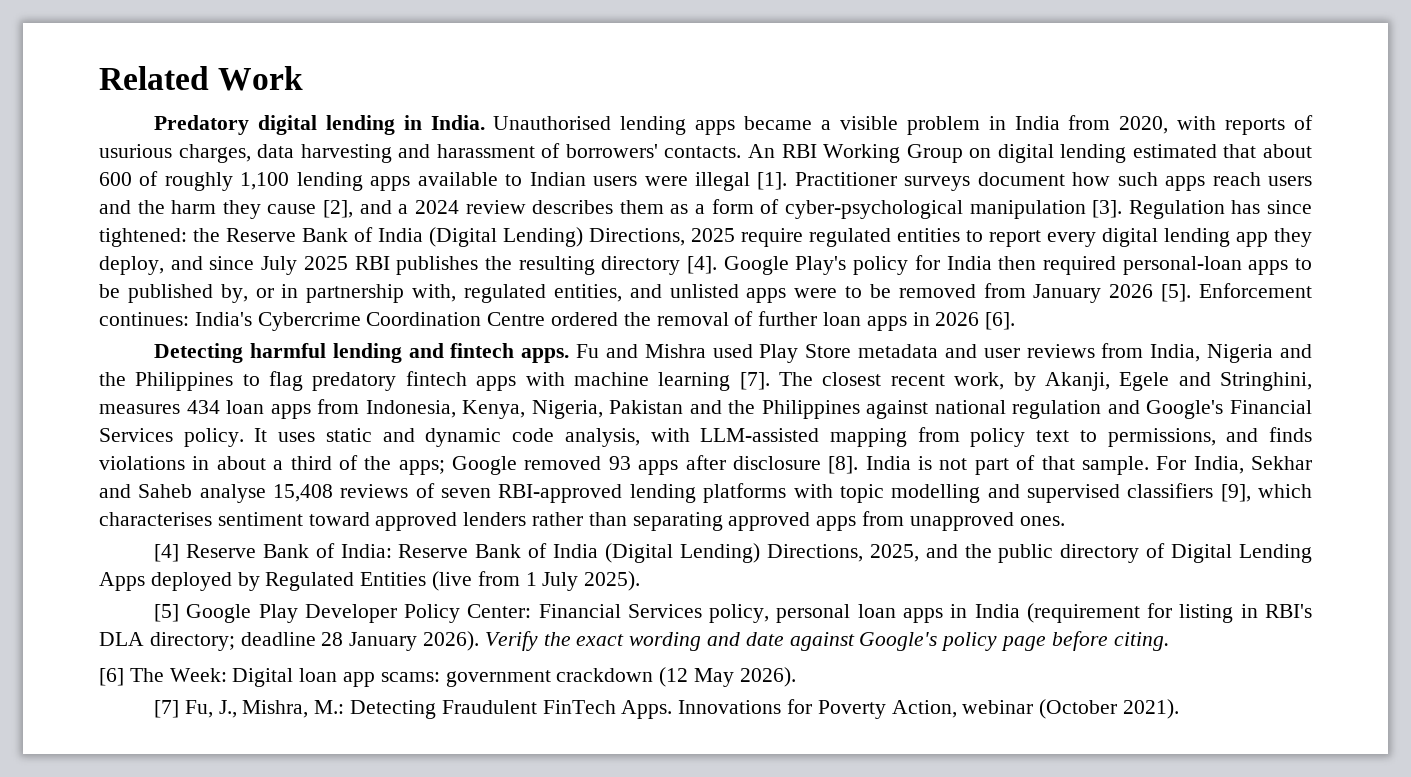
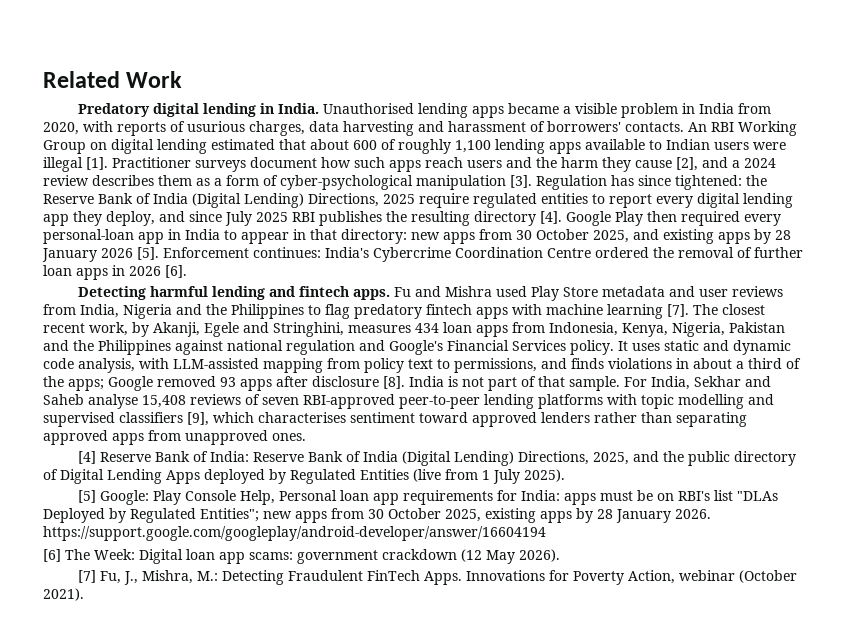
- Google Play's policy for India then required personal-loan apps to be published by, or in partnership with, regulated entities, and unlisted apps were to be removed from January 2026 [5].
+ Google Play then required every personal-loan app in India to appear in that directory: new apps from 30 October 2025, and existing apps by 28 January 2026 [5].
- For India, Sekhar and Saheb analyse 15,408 reviews of seven RBI-approved lending platforms with topic modelling and supervised classifiers [9], which characterises sentiment toward approved lenders rather than separating approved apps from unapproved ones.
+ For India, Sekhar and Saheb analyse 15,408 reviews of seven RBI-approved peer-to-peer lending platforms with topic modelling and supervised classifiers [9], which characterises sentiment toward approved lenders rather than separating approved apps from unapproved ones.
- [5] Google Play Developer Policy Center: Financial Services policy, personal loan apps in India (requirement for listing in RBI's DLA directory; deadline 28 January 2026). Verify the exact wording and date against Google's policy page before citing.
+ [5] Google: Play Console Help, Personal loan app requirements for India: apps must be on RBI's list "DLAs Deployed by Regulated Entities"; new apps from 30 October 2025, existing apps by 28 January 2026. https://support.google.com/googleplay/android-developer/answer/16604194

